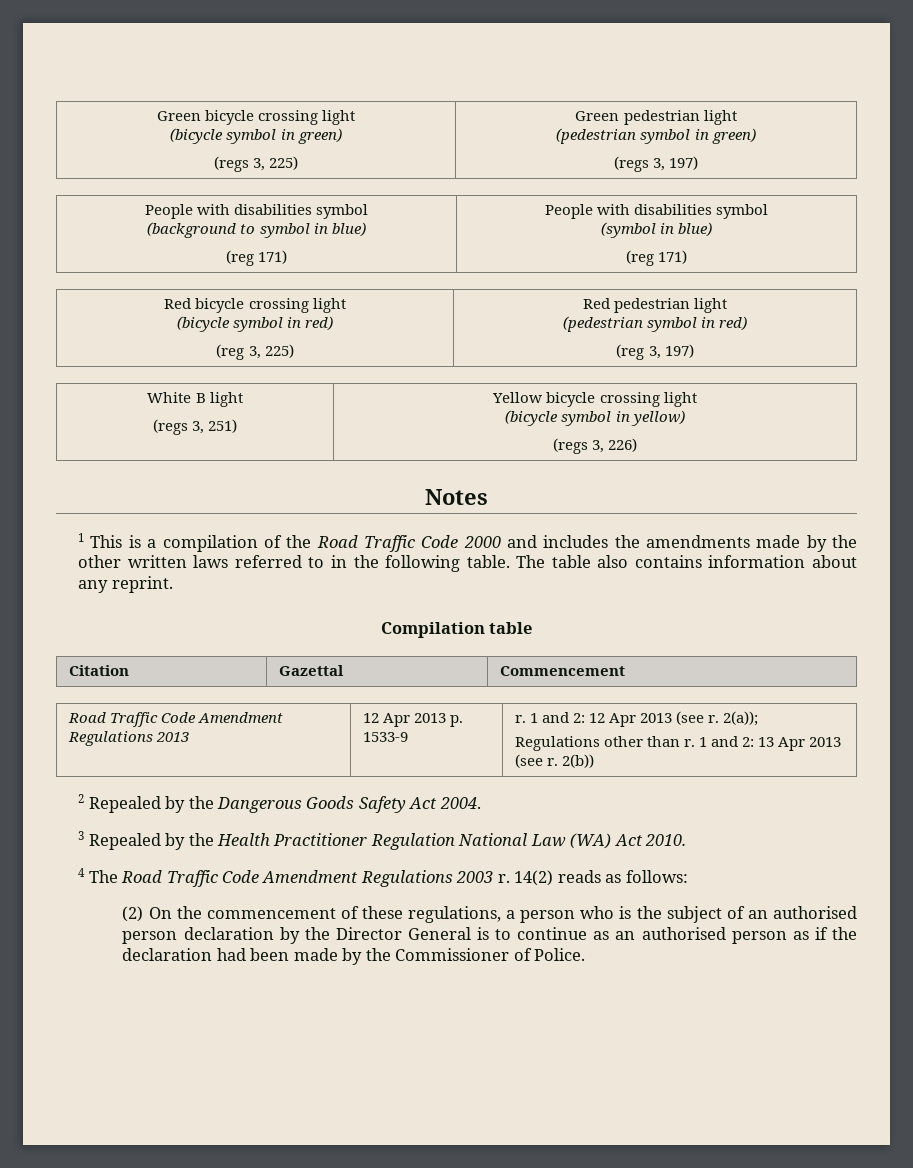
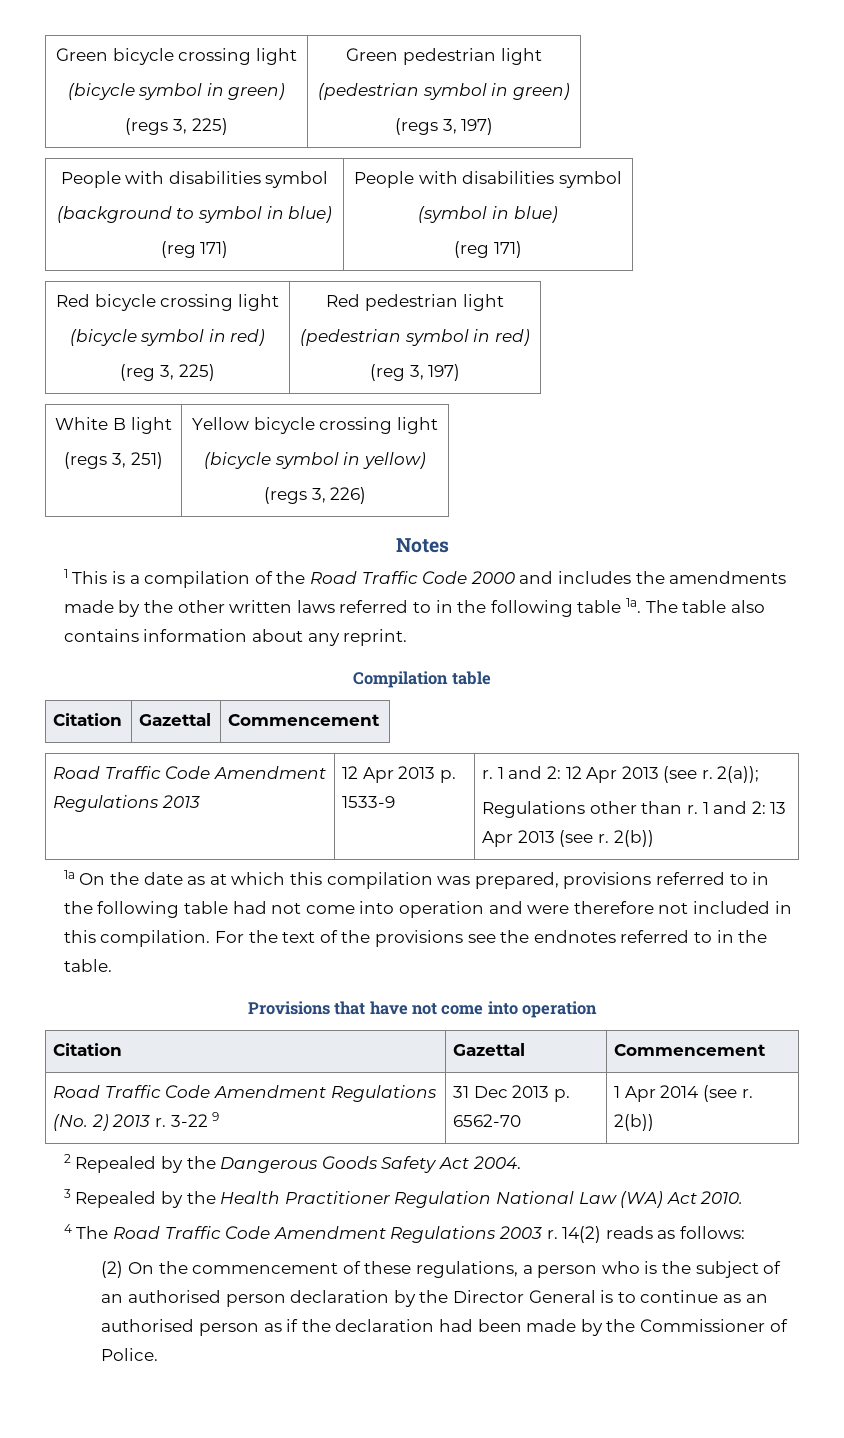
- 1 This is a compilation of the Road Traffic Code 2000 and includes the amendments made by the other written laws referred to in the following table.
+ 1 This is a compilation of the Road Traffic Code 2000 and includes the amendments made by the other written laws referred to in the following table 1a.
+ 1a On the date as at which this compilation was prepared, provisions referred to in the following table had not come into operation and were therefore not included in this compilation. For the text of the provisions see the endnotes referred to in the table.
+ Provisions that have not come into operation
+ Citation | Gazettal | Commencement
+ Road Traffic Code Amendment Regulations (No. 2) 2013 r. 3-22 9 | 31 Dec 2013 p. 6562-70 | 1 Apr 2014 (see r. 2(b))

